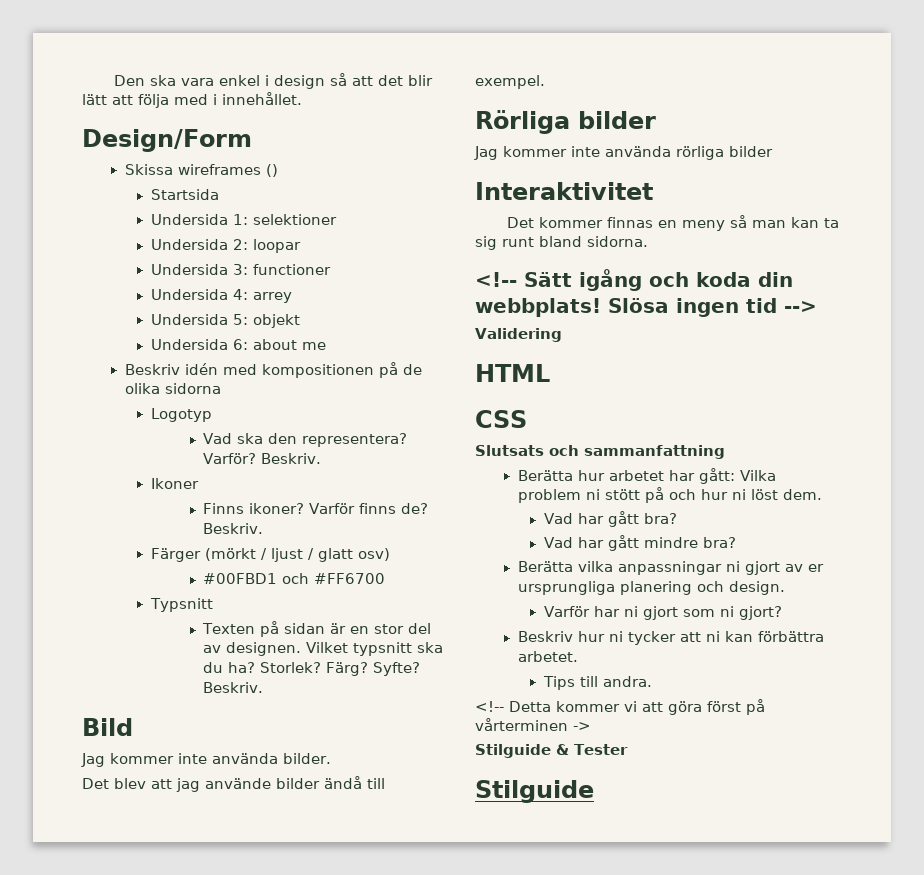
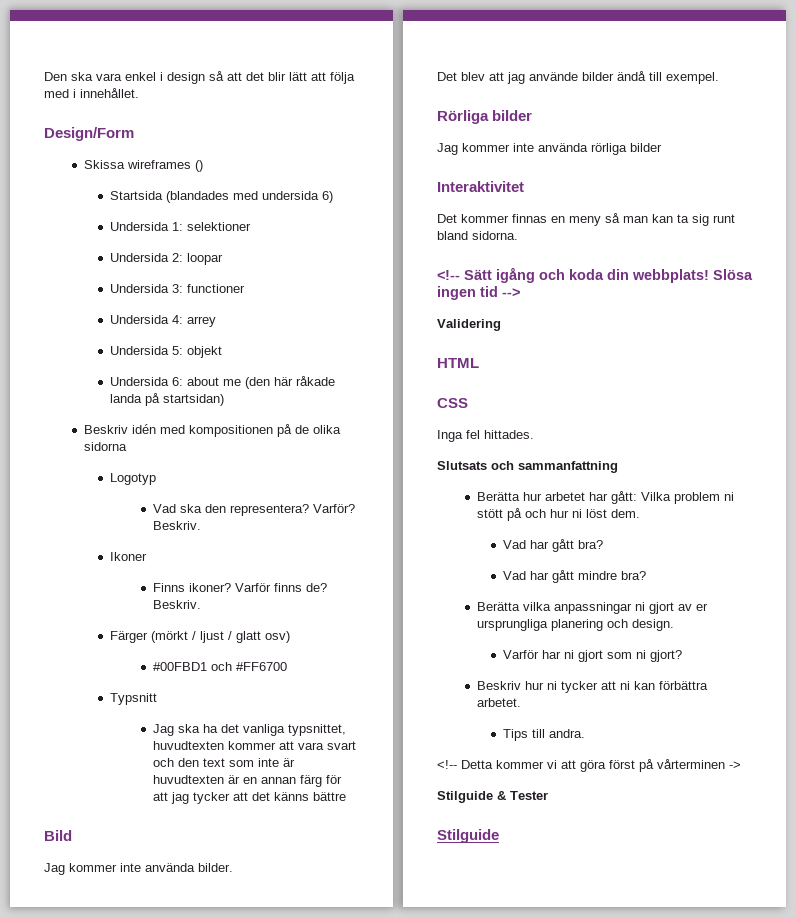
- Startsida
+ Startsida (blandades med undersida 6)
- Undersida 6: about me
+ Undersida 6: about me (den här råkade landa på startsidan)
- Texten på sidan är en stor del av designen. Vilket typsnitt ska du ha? Storlek? Färg? Syfte? Beskriv.
+ Jag ska ha det vanliga typsnittet, huvudtexten kommer att vara svart och den text som inte är huvudtexten är en annan färg för att jag tycker att det känns bättre
+ Inga fel hittades.

